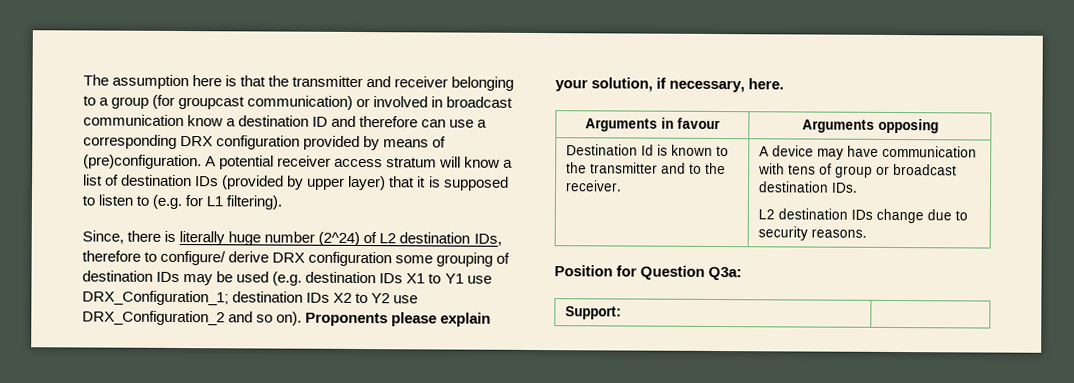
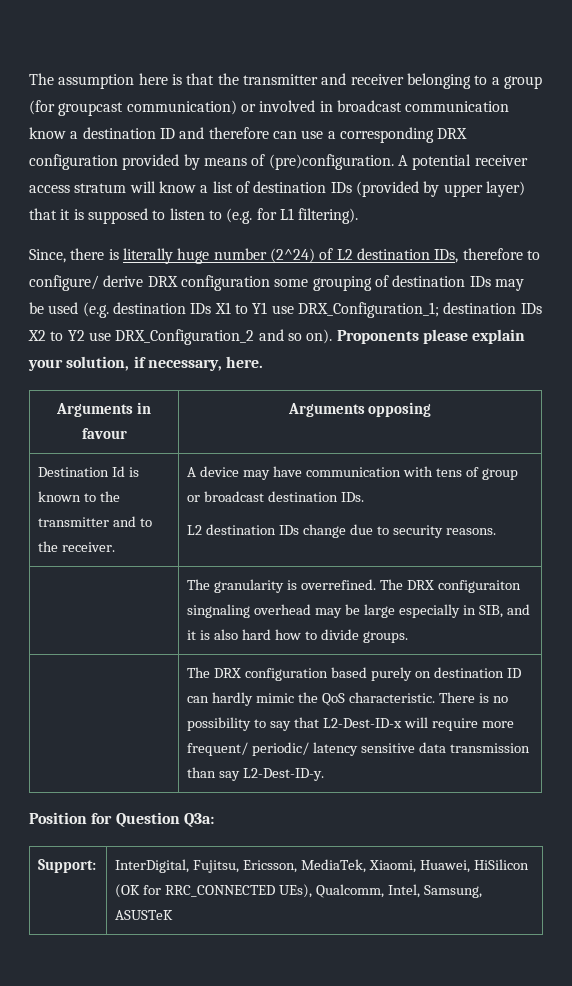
+ | The granularity is overrefined. The DRX configuraiton singnaling overhead may be large especially in SIB, and it is also hard how to divide groups.
+ | The DRX configuration based purely on destination ID can hardly mimic the QoS characteristic. There is no possibility to say that L2-Dest-ID-x will require more frequent/ periodic/ latency sensitive data transmission than say L2-Dest-ID-y.
- Support: |
+ Support: | InterDigital, Fujitsu, Ericsson, MediaTek, Xiaomi, Huawei, HiSilicon (OK for RRC_CONNECTED UEs), Qualcomm, Intel, Samsung, ASUSTeK

